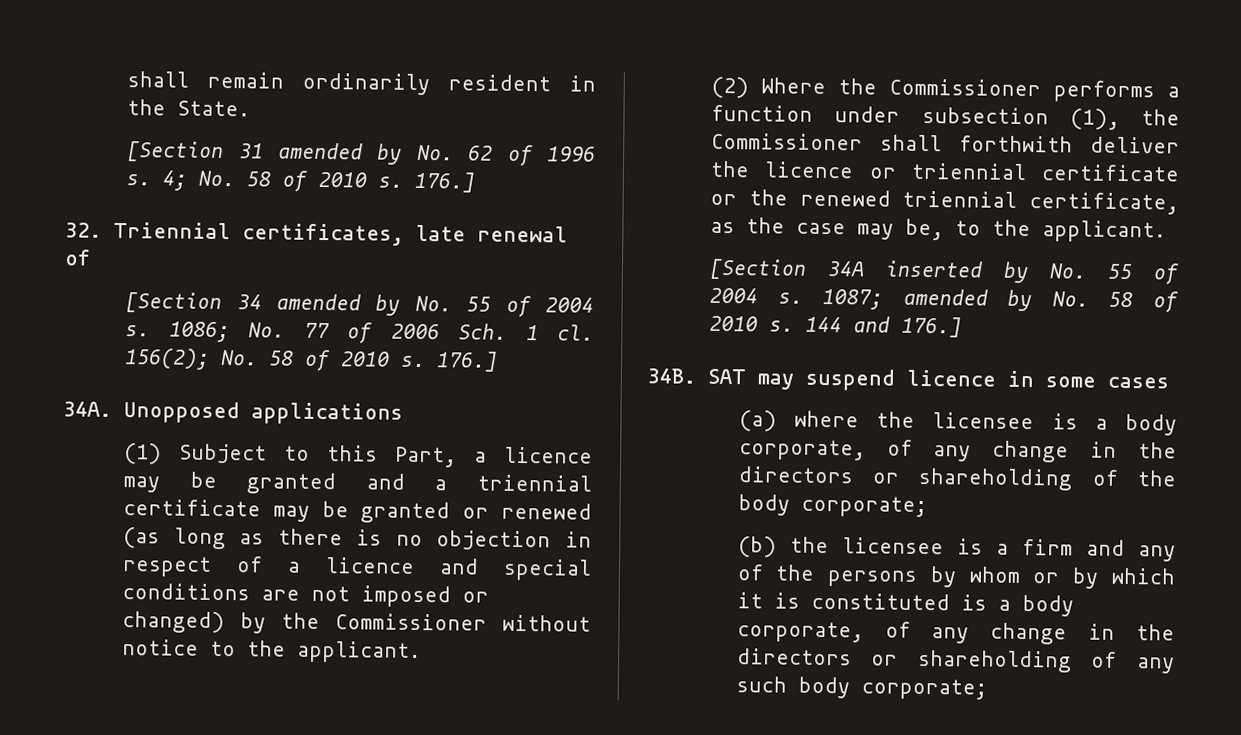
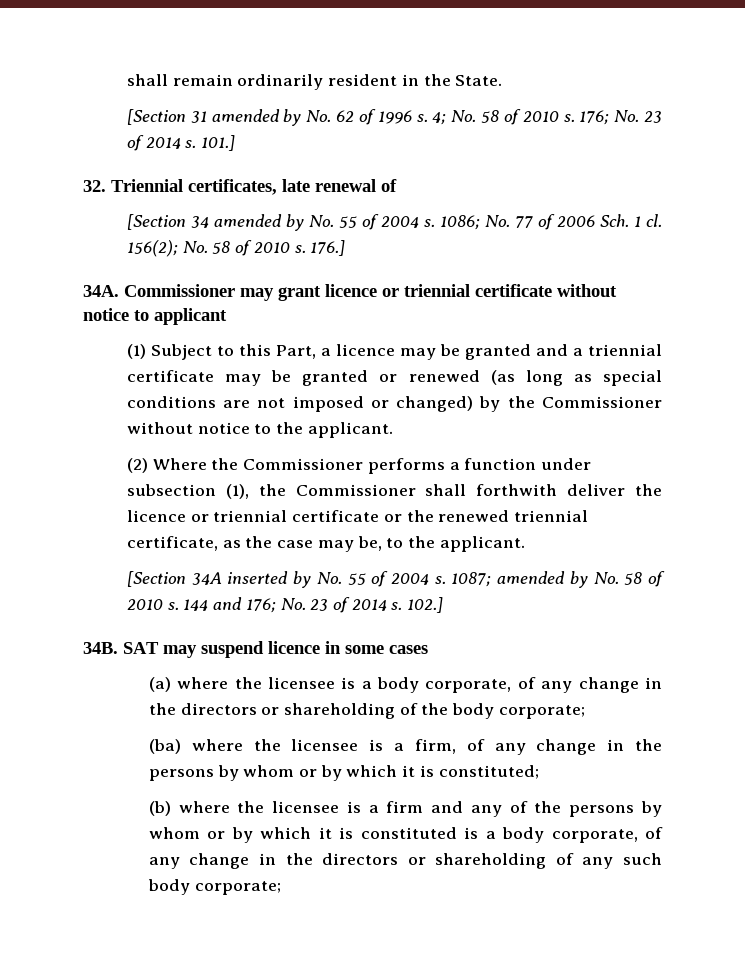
- 4; No. 58 of 2010 s. 176.]
+ 4; No. 58 of 2010 s. 176; No. 23 of 2014 s. 101.]
- Unopposed applications
+ Commissioner may grant licence or triennial certificate without notice to applicant
- (1) Subject to this Part, a licence may be granted and a triennial certificate may be granted or renewed (as long as there is no objection in respect of a licence and special conditions are not imposed or changed) by the Commissioner without notice to the applicant.
+ (1) Subject to this Part, a licence may be granted and a triennial certificate may be granted or renewed (as long as special conditions are not imposed or changed) by the Commissioner without notice to the applicant.
- 144 and 176.]
+ 144 and 176; No. 23 of 2014 s. 102.]
+ (ba) where the licensee is a firm, of any change in the persons by whom or by which it is constituted;
- (b) the licensee is a firm and any of the persons by whom or by which it is constituted is a body corporate, of any change in the directors or shareholding of any such body corporate;
+ (b) where the licensee is a firm and any of the persons by whom or by which it is constituted is a body corporate, of any change in the directors or shareholding of any such body corporate;

